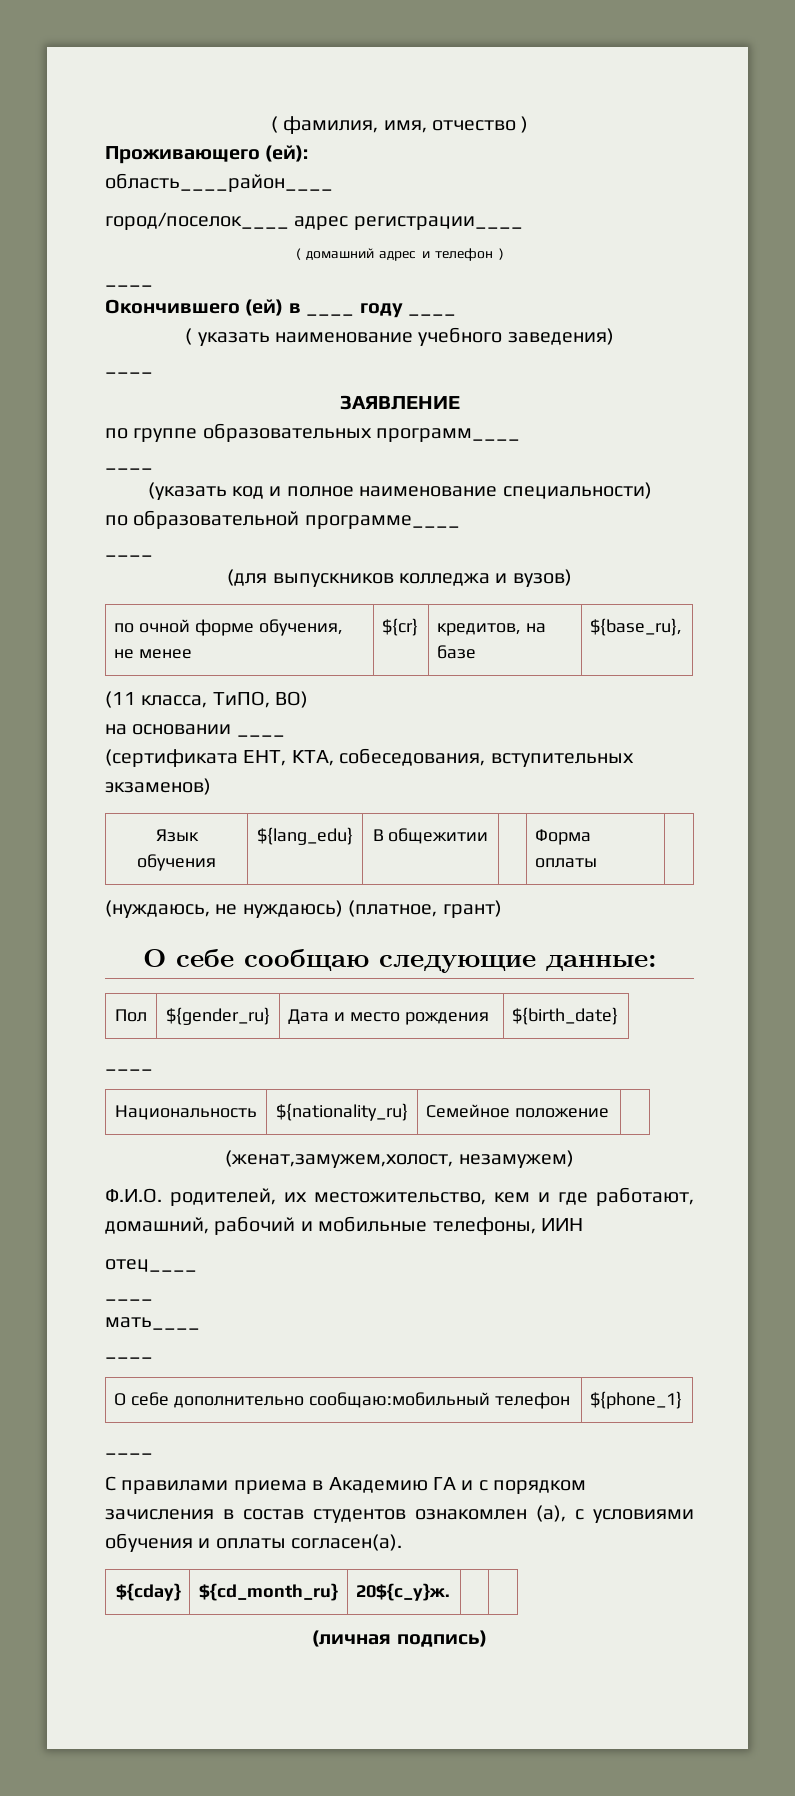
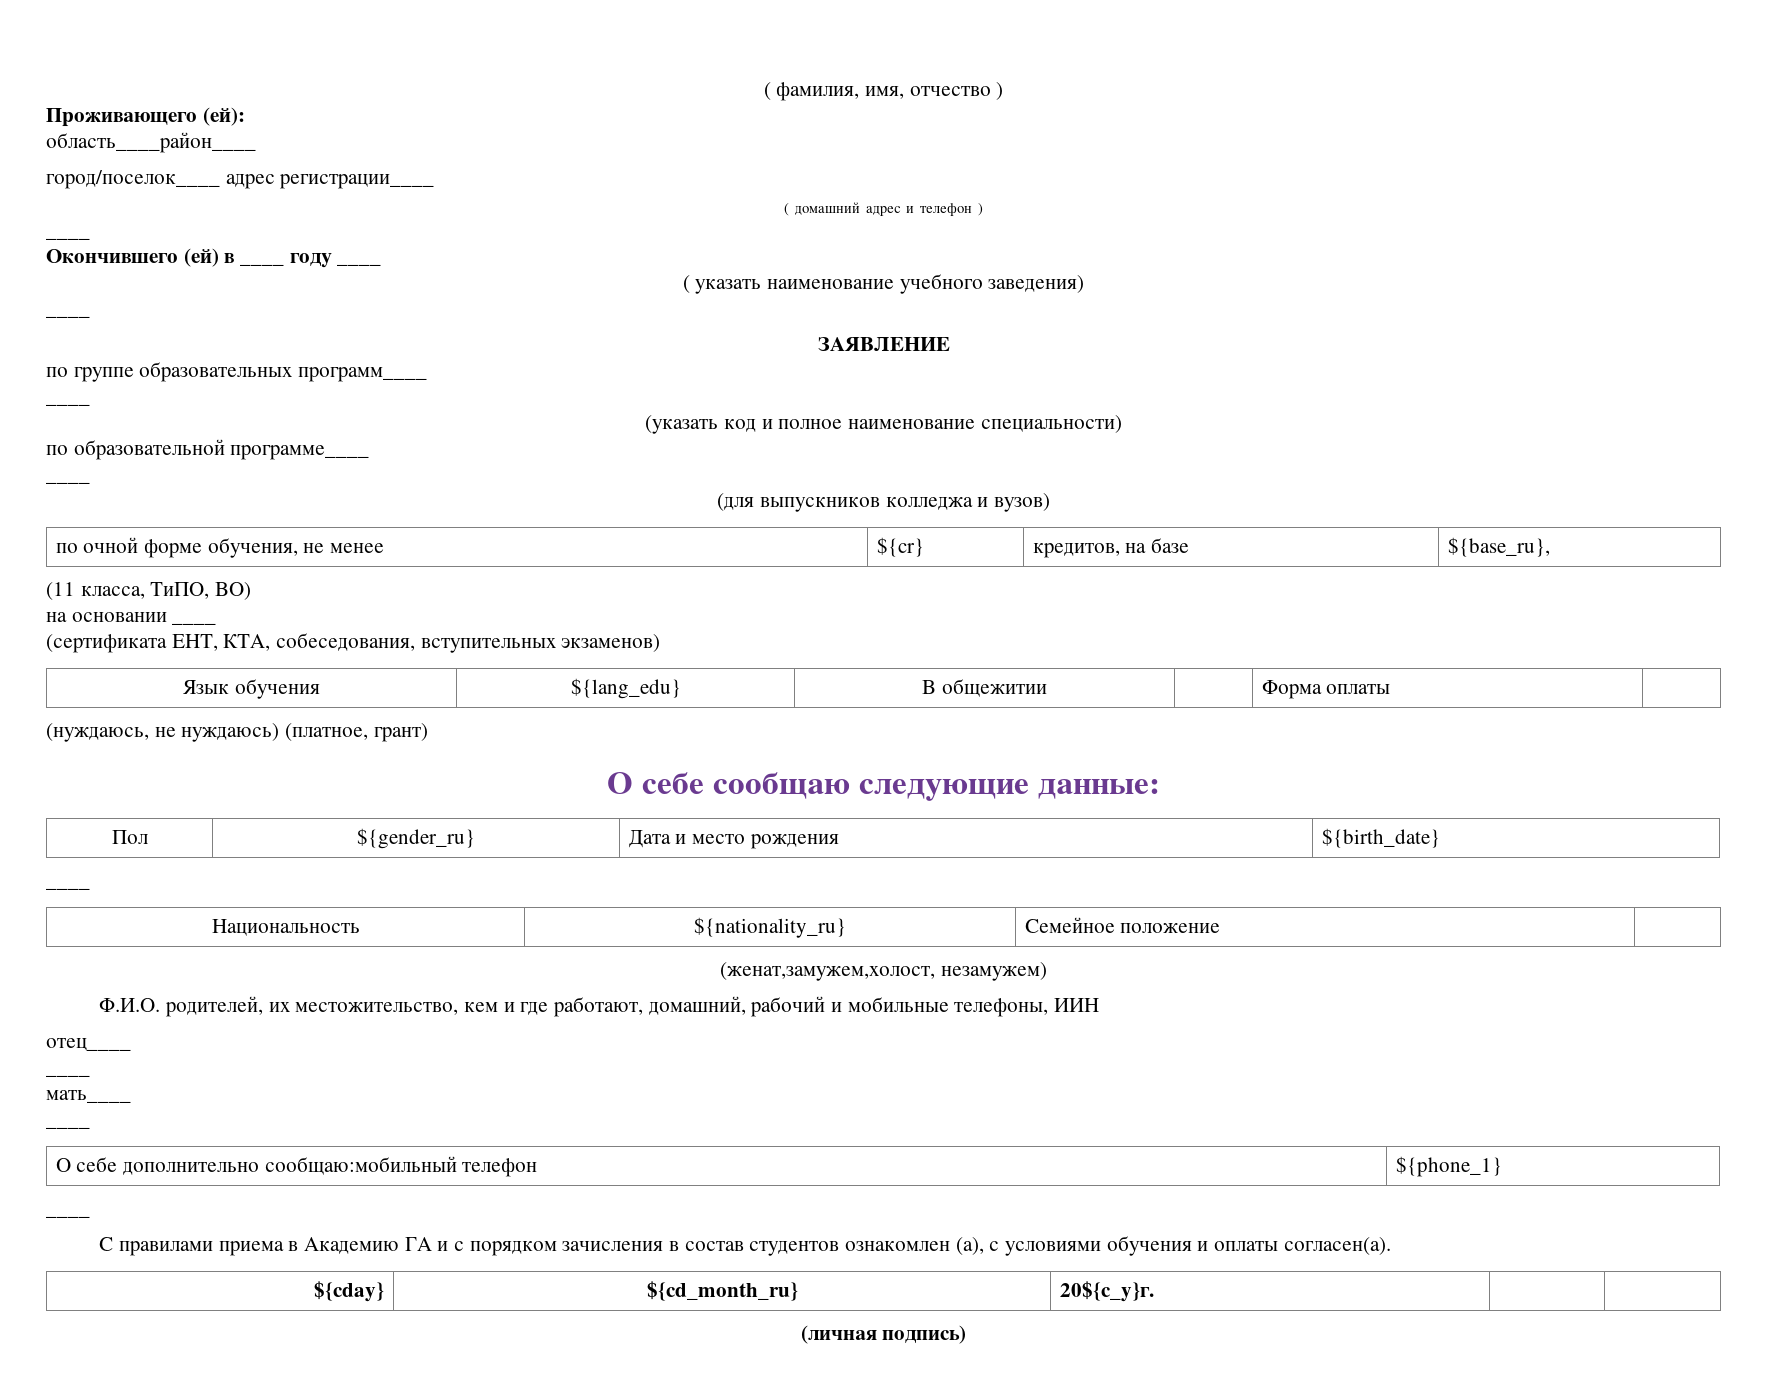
- ${cday} | ${cd_month_ru} | 20${c_y}ж. | |
+ ${cday} | ${cd_month_ru} | 20${c_y}г. | |

